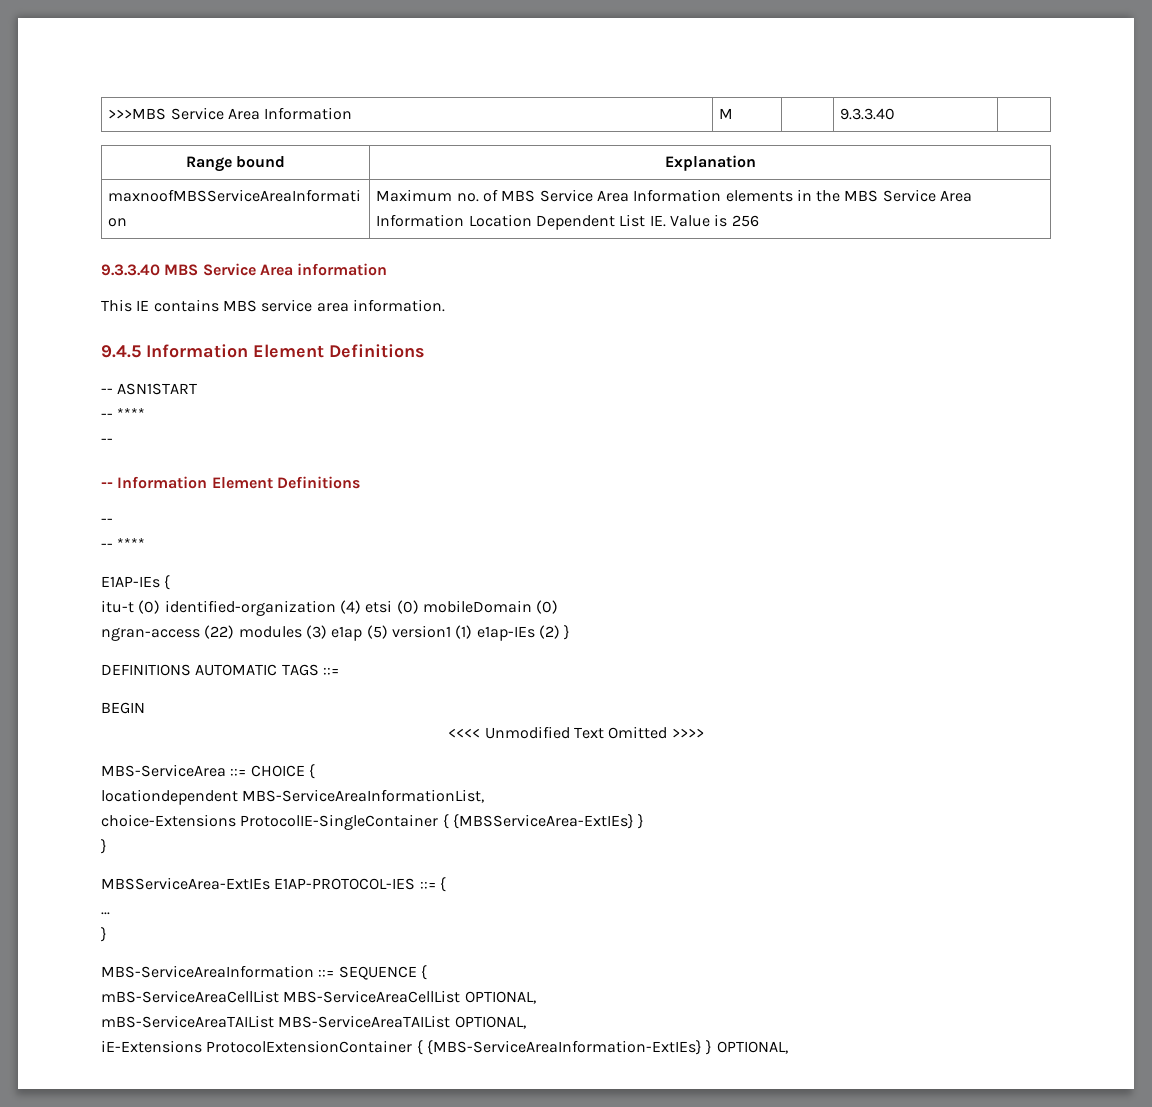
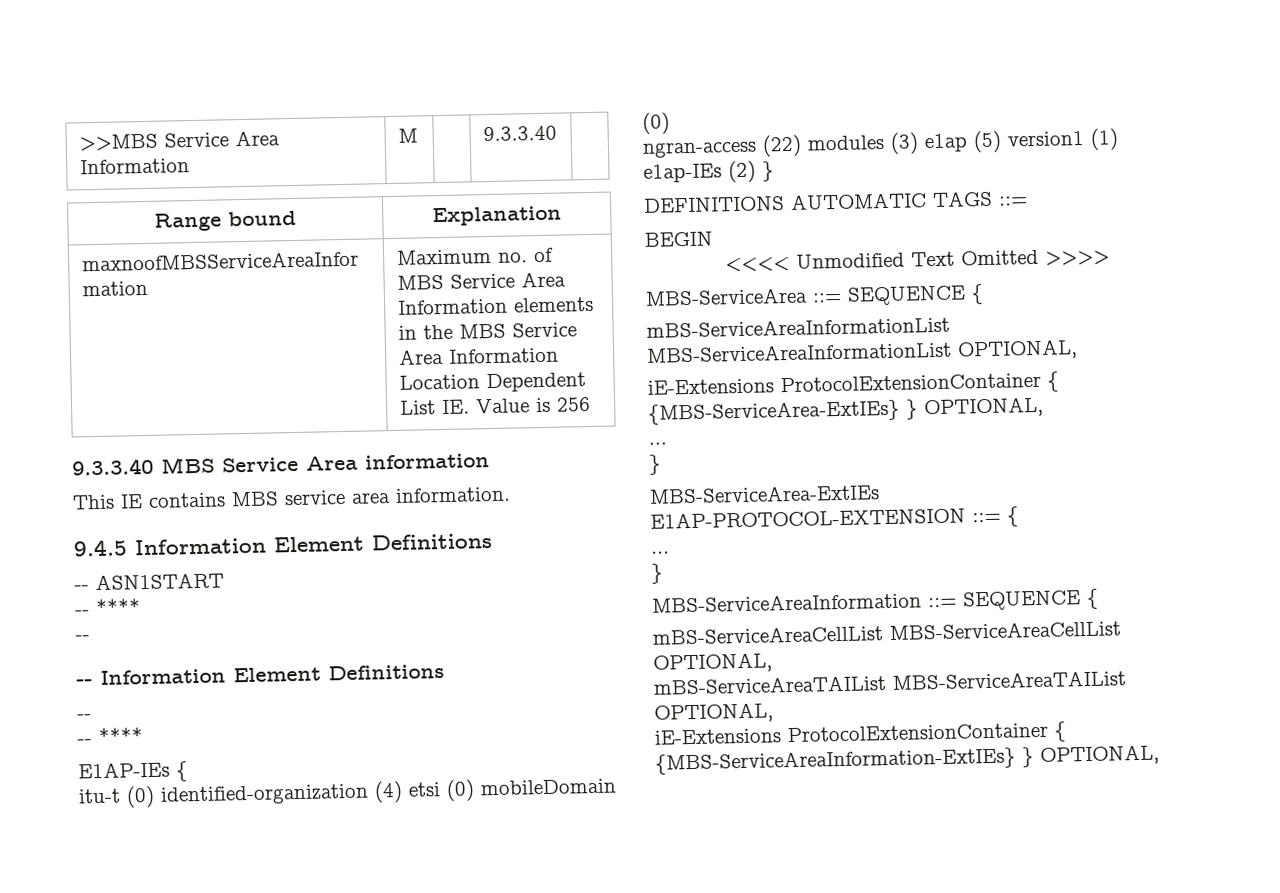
- >>>MBS Service Area Information | M | | 9.3.3.40 |
+ >>MBS Service Area Information | M | | 9.3.3.40 |
- MBS-ServiceArea ::= CHOICE {
- locationdependent MBS-ServiceAreaInformationList,
- choice-Extensions ProtocolIE-SingleContainer { {MBSServiceArea-ExtIEs} }
+ MBS-ServiceArea ::= SEQUENCE {
+ mBS-ServiceAreaInformationList MBS-ServiceAreaInformationList OPTIONAL,
+ iE-Extensions ProtocolExtensionContainer { {MBS-ServiceArea-ExtIEs} } OPTIONAL,
+ ...
  }
- MBSServiceArea-ExtIEs E1AP-PROTOCOL-IES ::= {
+ MBS-ServiceArea-ExtIEs E1AP-PROTOCOL-EXTENSION ::= {

